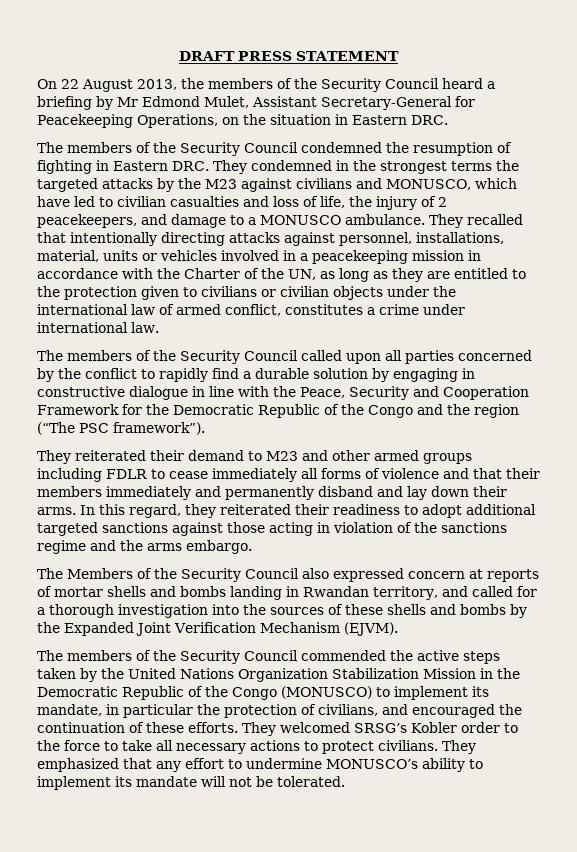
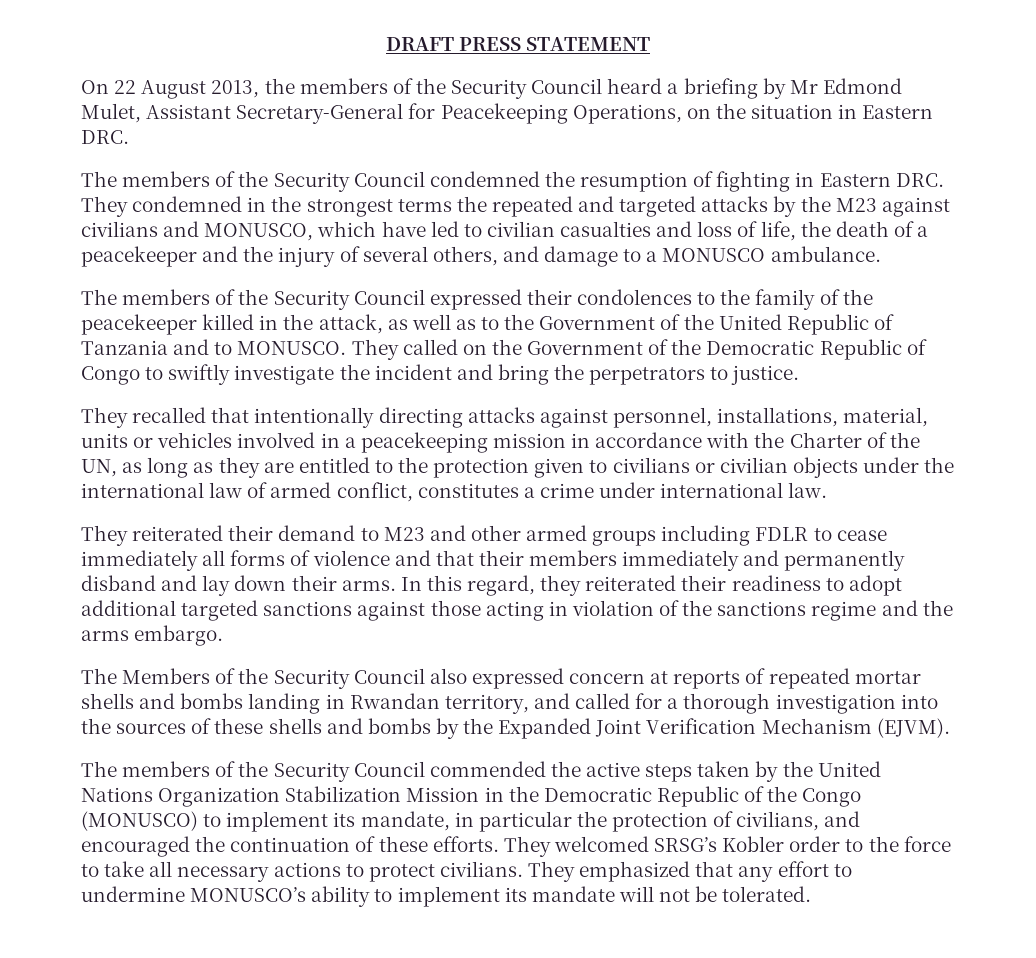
- The members of the Security Council condemned the resumption of fighting in Eastern DRC. They condemned in the strongest terms the targeted attacks by the M23 against civilians and MONUSCO, which have led to civilian casualties and loss of life, the injury of 2 peacekeepers, and damage to a MONUSCO ambulance. They recalled that intentionally directing attacks against personnel, installations, material, units or vehicles involved in a peacekeeping mission in accordance with the Charter of the UN, as long as they are entitled to the protection given to civilians or civilian objects under the international law of armed conflict, constitutes a crime under international law.
+ The members of the Security Council condemned the resumption of fighting in Eastern DRC. They condemned in the strongest terms the repeated and targeted attacks by the M23 against civilians and MONUSCO, which have led to civilian casualties and loss of life, the death of a peacekeeper and the injury of several others, and damage to a MONUSCO ambulance.
+ The members of the Security Council expressed their condolences to the family of the peacekeeper killed in the attack, as well as to the Government of the United Republic of Tanzania and to MONUSCO. They called on the Government of the Democratic Republic of Congo to swiftly investigate the incident and bring the perpetrators to justice.
+ They recalled that intentionally directing attacks against personnel, installations, material, units or vehicles involved in a peacekeeping mission in accordance with the Charter of the UN, as long as they are entitled to the protection given to civilians or civilian objects under the international law of armed conflict, constitutes a crime under international law.
- The members of the Security Council called upon all parties concerned by the conflict to rapidly find a durable solution by engaging in constructive dialogue in line with the Peace, Security and Cooperation Framework for the Democratic Republic of the Congo and the region (“The PSC framework”).
- The Members of the Security Council also expressed concern at reports of mortar shells and bombs landing in Rwandan territory, and called for a thorough investigation into the sources of these shells and bombs by the Expanded Joint Verification Mechanism (EJVM).
+ The Members of the Security Council also expressed concern at reports of repeated mortar shells and bombs landing in Rwandan territory, and called for a thorough investigation into the sources of these shells and bombs by the Expanded Joint Verification Mechanism (EJVM).

